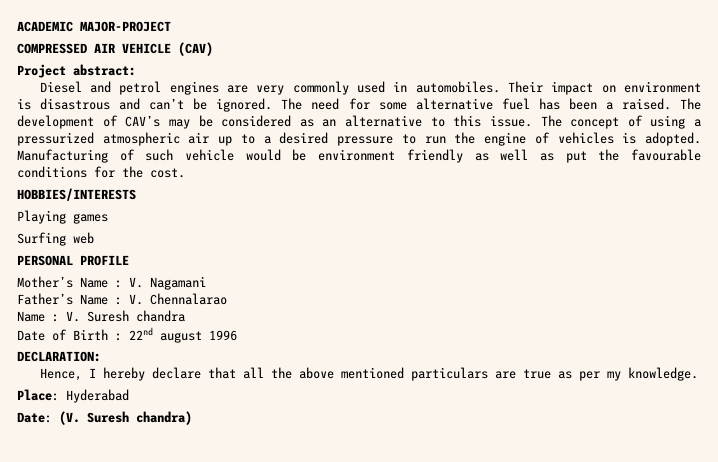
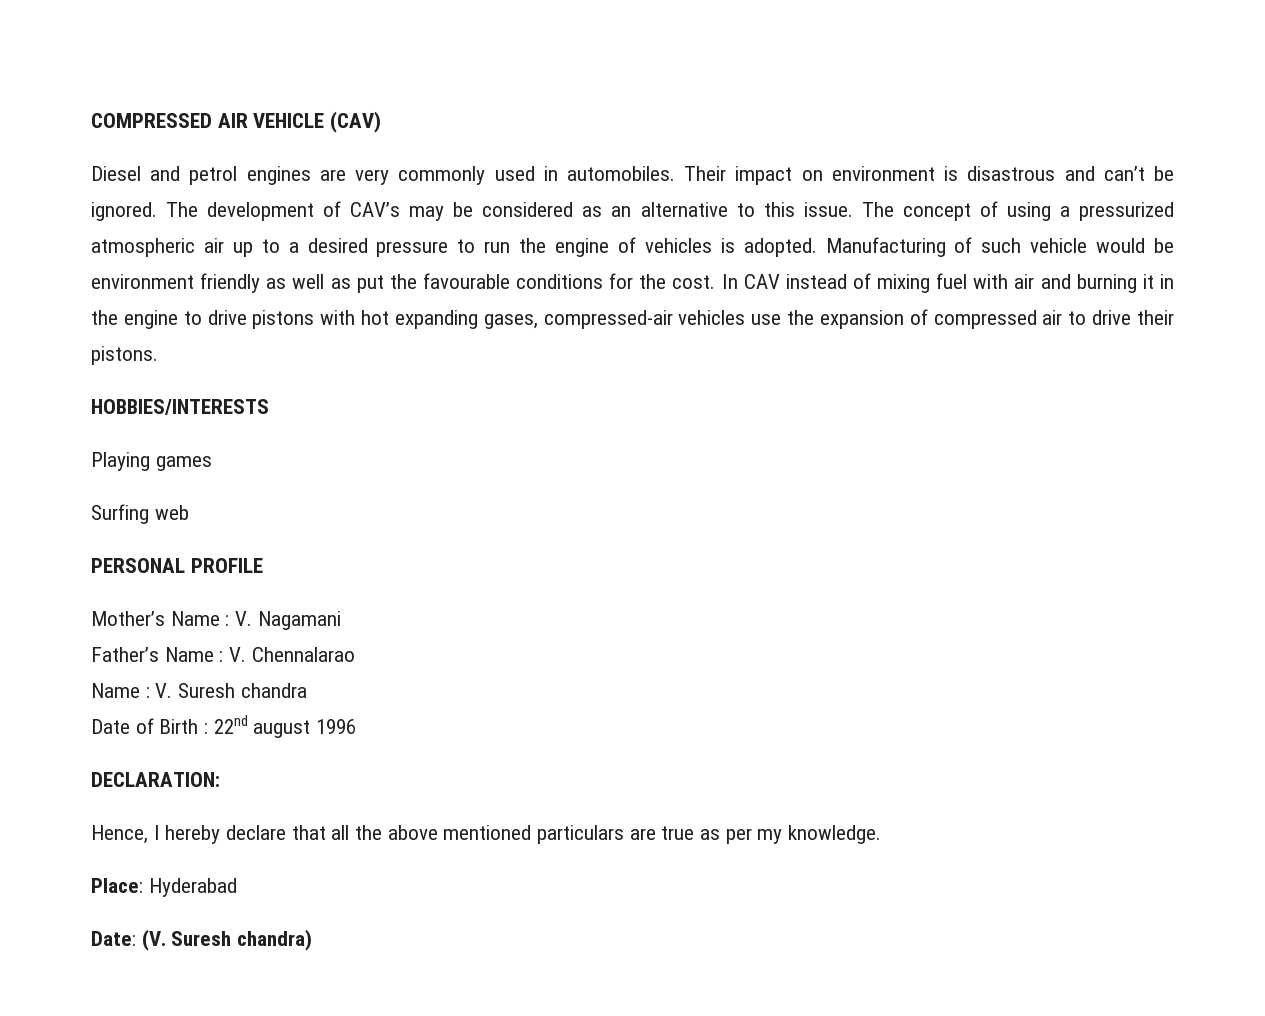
- ACADEMIC MAJOR-PROJECT
- Project abstract:
- The need for some alternative fuel has been a raised. The development of CAV’s may be considered as an alternative to this issue.
+ The development of CAV’s may be considered as an alternative to this issue.
+ In CAV instead of mixing fuel with air and burning it in the engine to drive pistons with hot expanding gases, compressed-air vehicles use the expansion of compressed air to drive their pistons.

